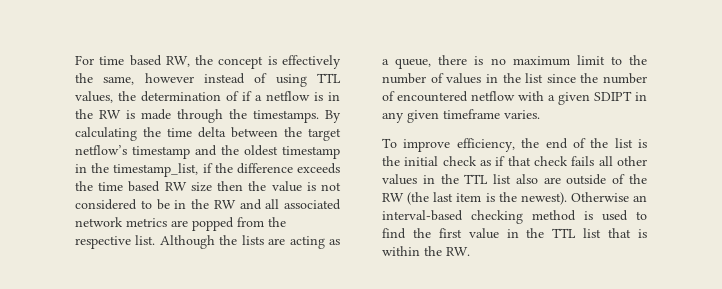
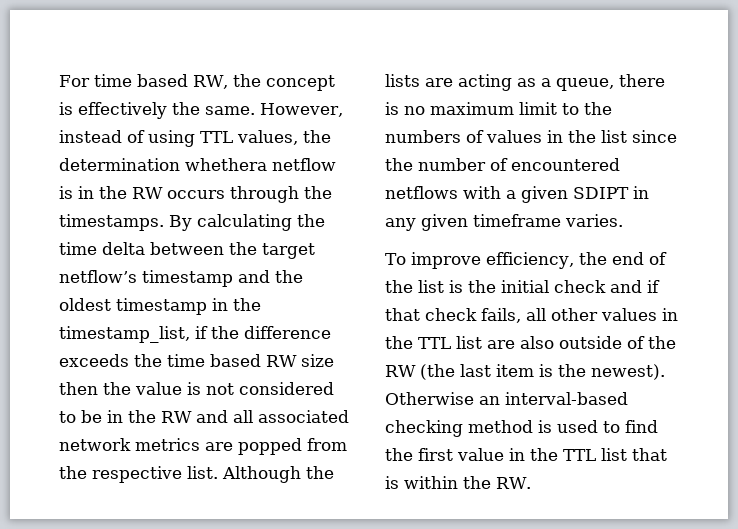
- For time based RW, the concept is effectively the same, however instead of using TTL values, the determination of if a netflow is in the RW is made through the timestamps.
+ For time based RW, the concept is effectively the same. However, instead of using TTL values, the determination whethera netflow is in the RW occurs through the timestamps.
- Although the lists are acting as a queue, there is no maximum limit to the number of values in the list since the number of encountered netflow with a given SDIPT in any given timeframe varies.
+ Although the lists are acting as a queue, there is no maximum limit to the numbers of values in the list since the number of encountered netflows with a given SDIPT in any given timeframe varies.
- To improve efficiency, the end of the list is the initial check as if that check fails all other values in the TTL list also are outside of the RW (the last item is the newest).
+ To improve efficiency, the end of the list is the initial check and if that check fails, all other values in the TTL list are also outside of the RW (the last item is the newest).

